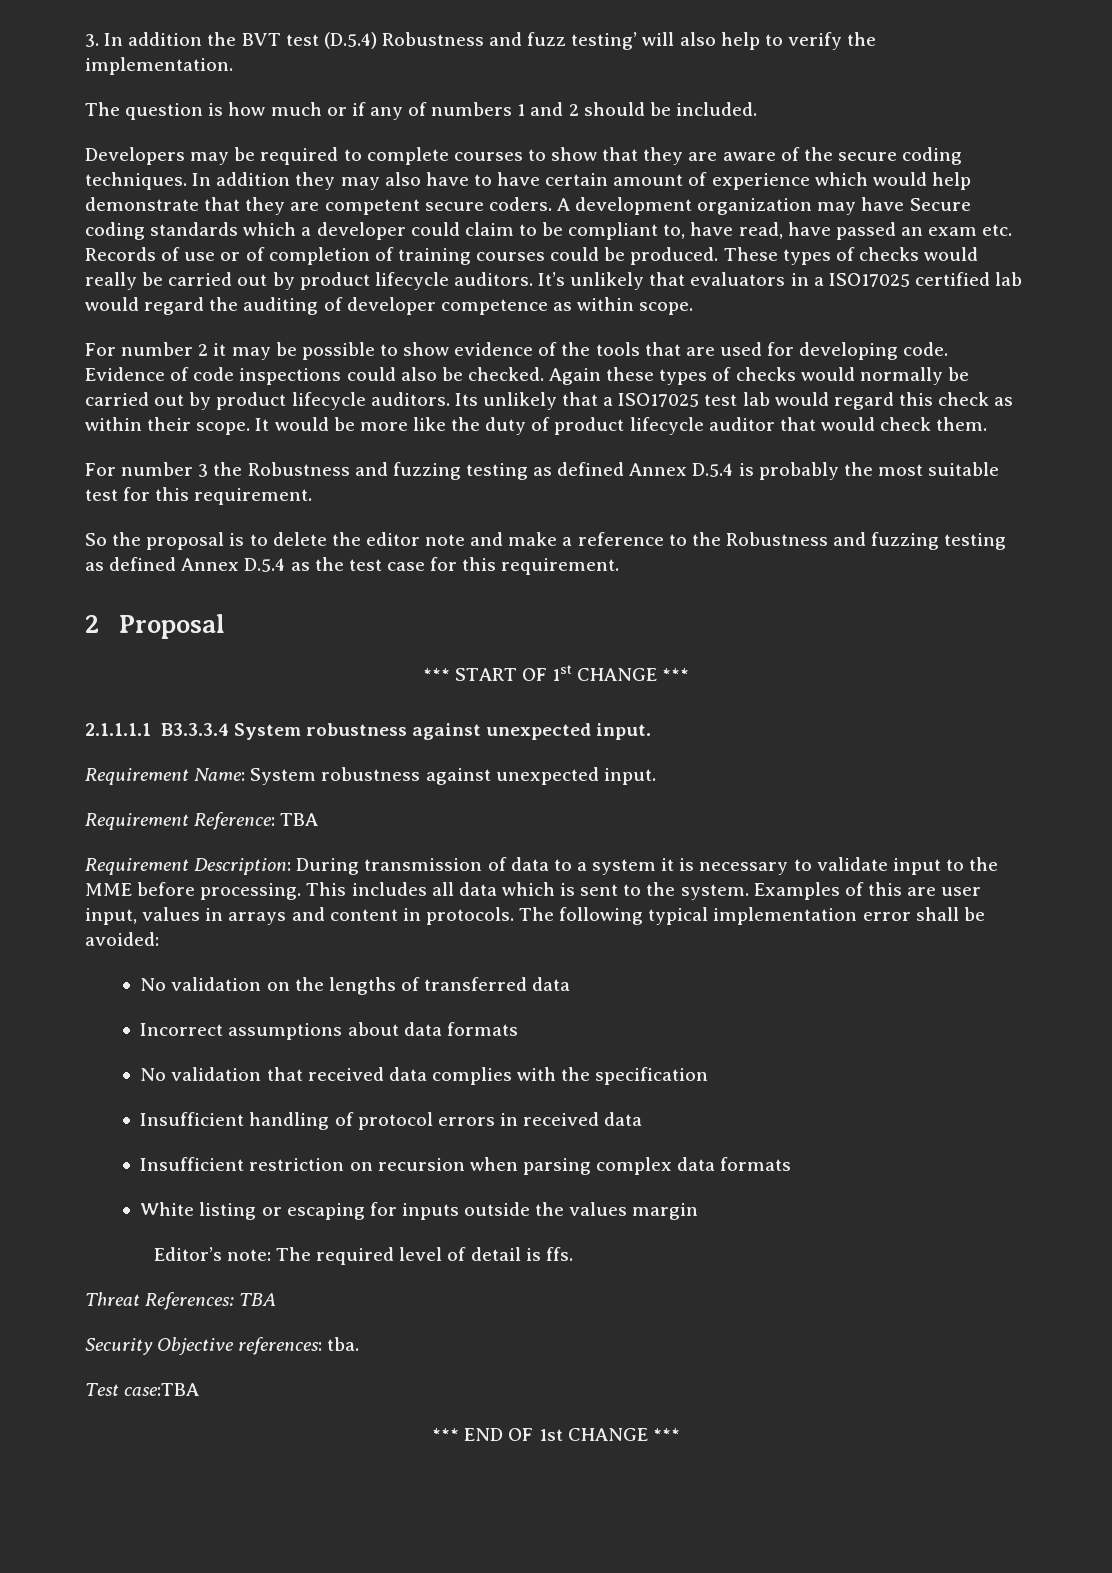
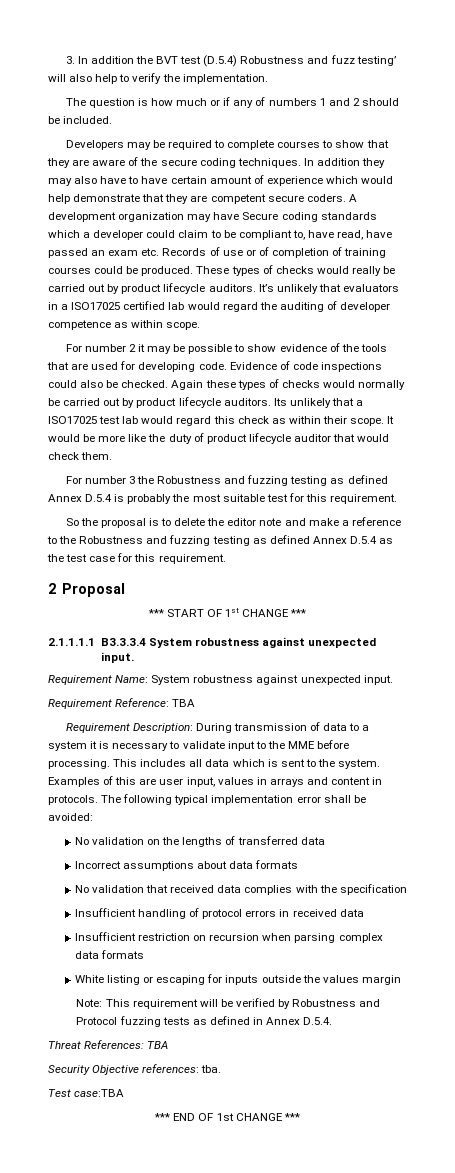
- Editor’s note: The required level of detail is ffs.
+ Note: This requirement will be verified by Robustness and Protocol fuzzing tests as defined in Annex D.5.4.

